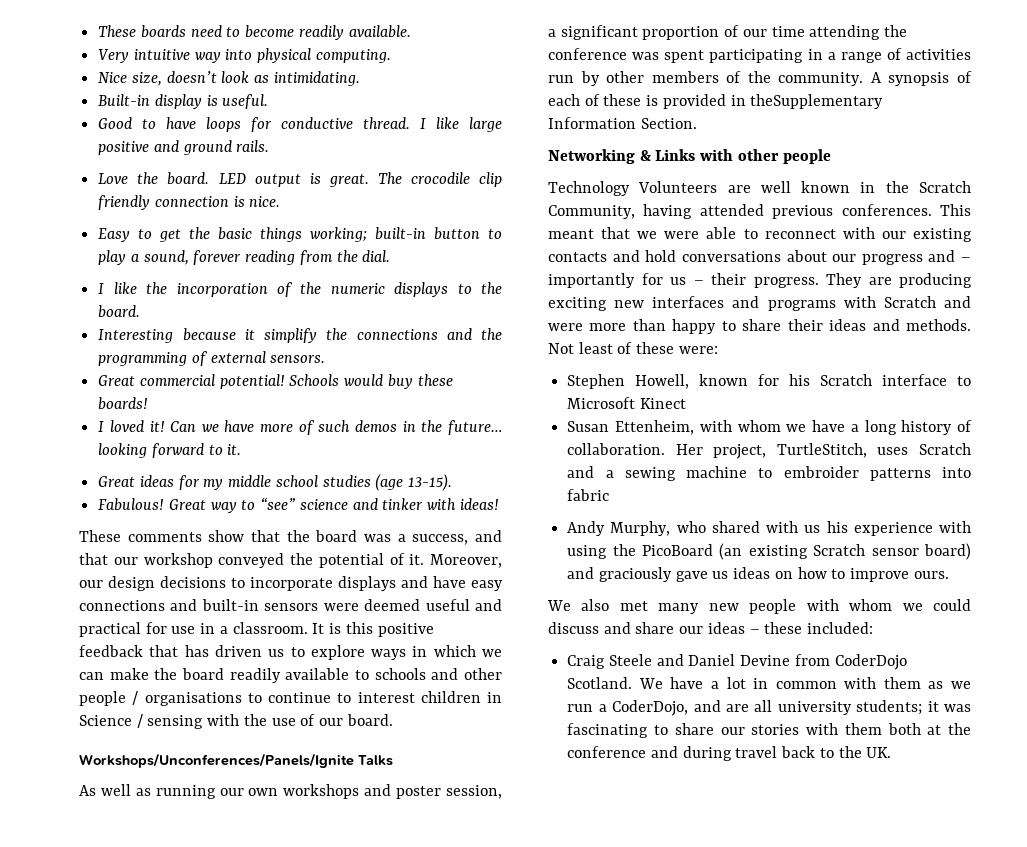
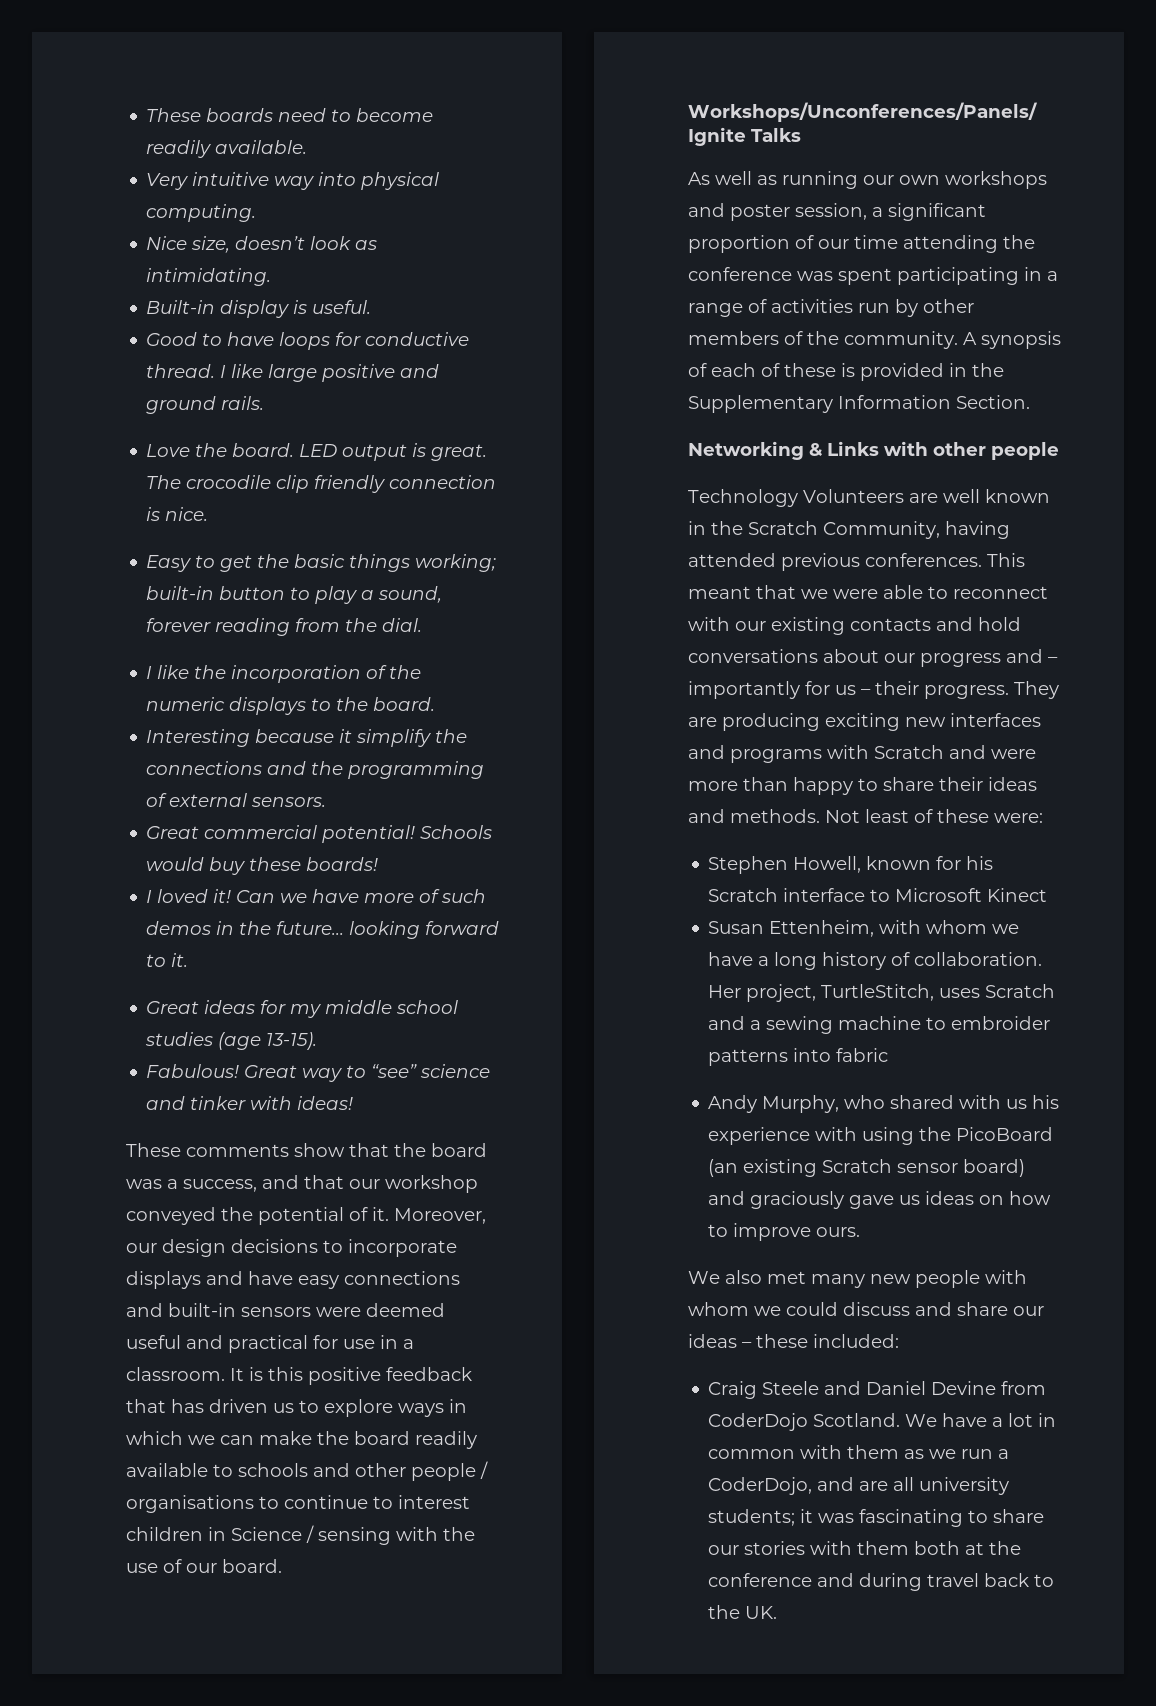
- A synopsis of each of these is provided in theSupplementary Information Section.
+ A synopsis of each of these is provided in the Supplementary Information Section.

